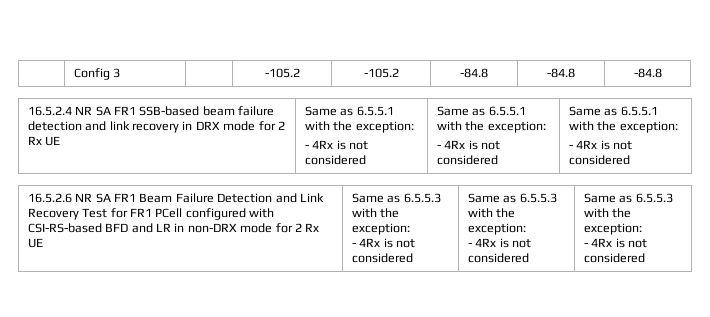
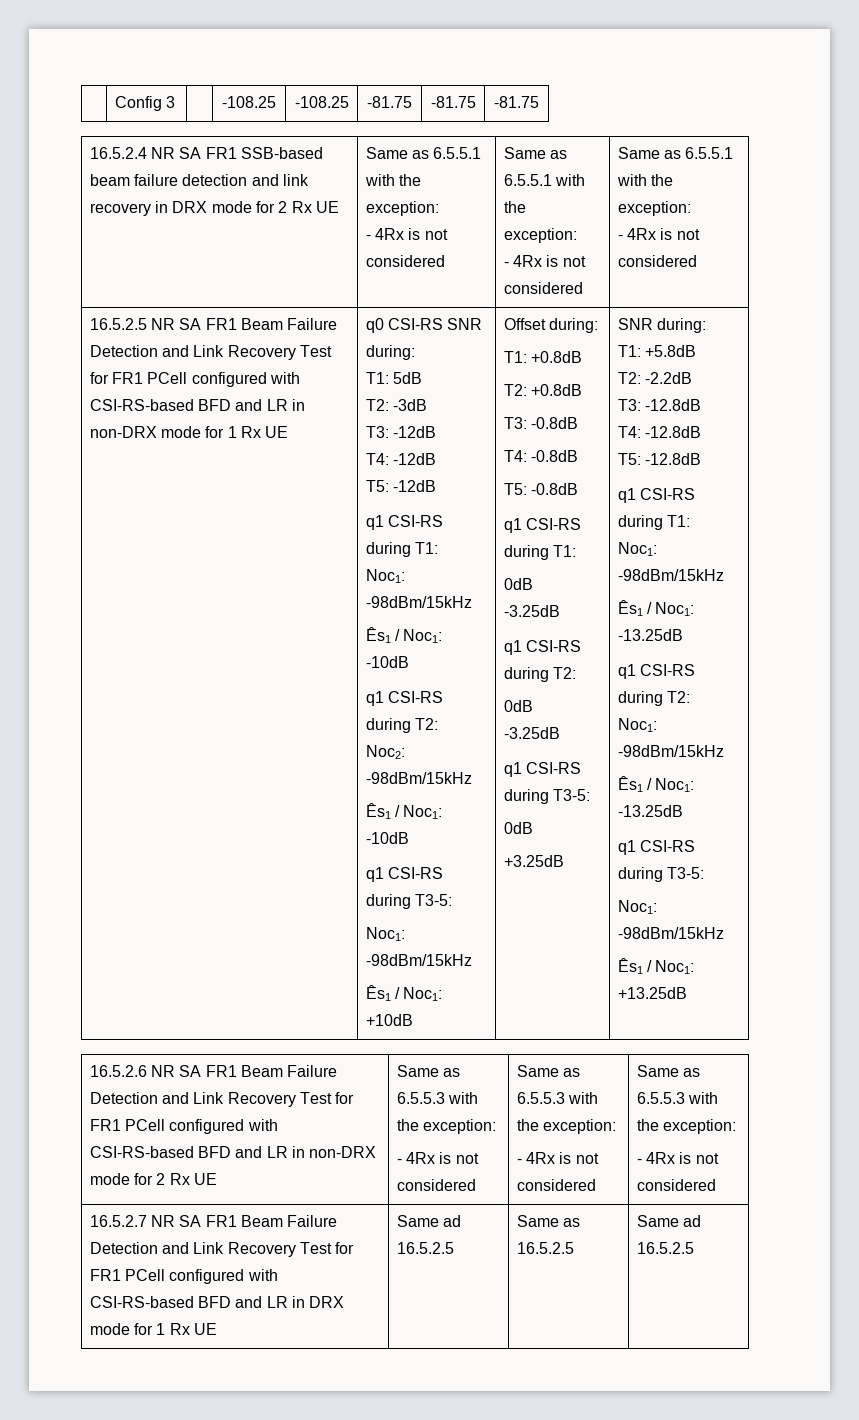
- | Config 3 | | -105.2 | -105.2 | -84.8 | -84.8 | -84.8
+ | Config 3 | | -108.25 | -108.25 | -81.75 | -81.75 | -81.75
+ 16.5.2.5 NR SA FR1 Beam Failure Detection and Link Recovery Test for FR1 PCell configured with CSI-RS-based BFD and LR in non-DRX mode for 1 Rx UE | q0 CSI-RS SNR during:
+ T1: 5dB
+ T2: -3dB
+ T3: -12dB
+ T4: -12dB
+ T5: -12dB
+ q1 CSI-RS during T1:
+ Noc1: -98dBm/15kHz
+ Ês1 / Noc1: -10dB
+ q1 CSI-RS during T2:
+ Noc2: -98dBm/15kHz
+ Ês1 / Noc1: -10dB
+ q1 CSI-RS during T3-5:
+ Noc1: -98dBm/15kHz
+ Ês1 / Noc1: +10dB | Offset during:
+ T1: +0.8dB
+ T2: +0.8dB
+ T3: -0.8dB
+ T4: -0.8dB
+ T5: -0.8dB
+ q1 CSI-RS during T1:
+ 0dB
+ -3.25dB
+ q1 CSI-RS during T2:
+ 0dB
+ -3.25dB
+ q1 CSI-RS during T3-5:
+ 0dB
+ +3.25dB | SNR during:
+ T1: +5.8dB
+ T2: -2.2dB
+ T3: -12.8dB
+ T4: -12.8dB
+ T5: -12.8dB
+ q1 CSI-RS during T1:
+ Noc1: -98dBm/15kHz
+ Ês1 / Noc1: -13.25dB
+ q1 CSI-RS during T2:
+ Noc1: -98dBm/15kHz
+ Ês1 / Noc1: -13.25dB
+ q1 CSI-RS during T3-5:
+ Noc1: -98dBm/15kHz
+ Ês1 / Noc1: +13.25dB
+ 16.5.2.7 NR SA FR1 Beam Failure Detection and Link Recovery Test for FR1 PCell configured with CSI-RS-based BFD and LR in DRX mode for 1 Rx UE | Same ad 16.5.2.5 | Same as 16.5.2.5 | Same ad 16.5.2.5

